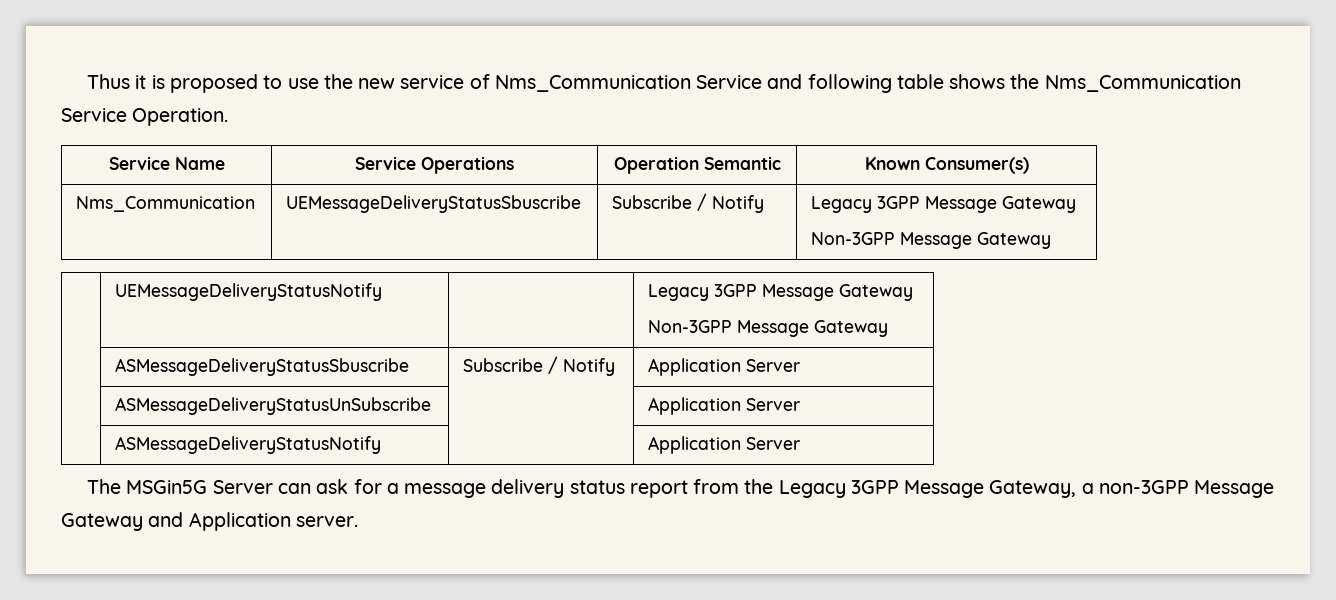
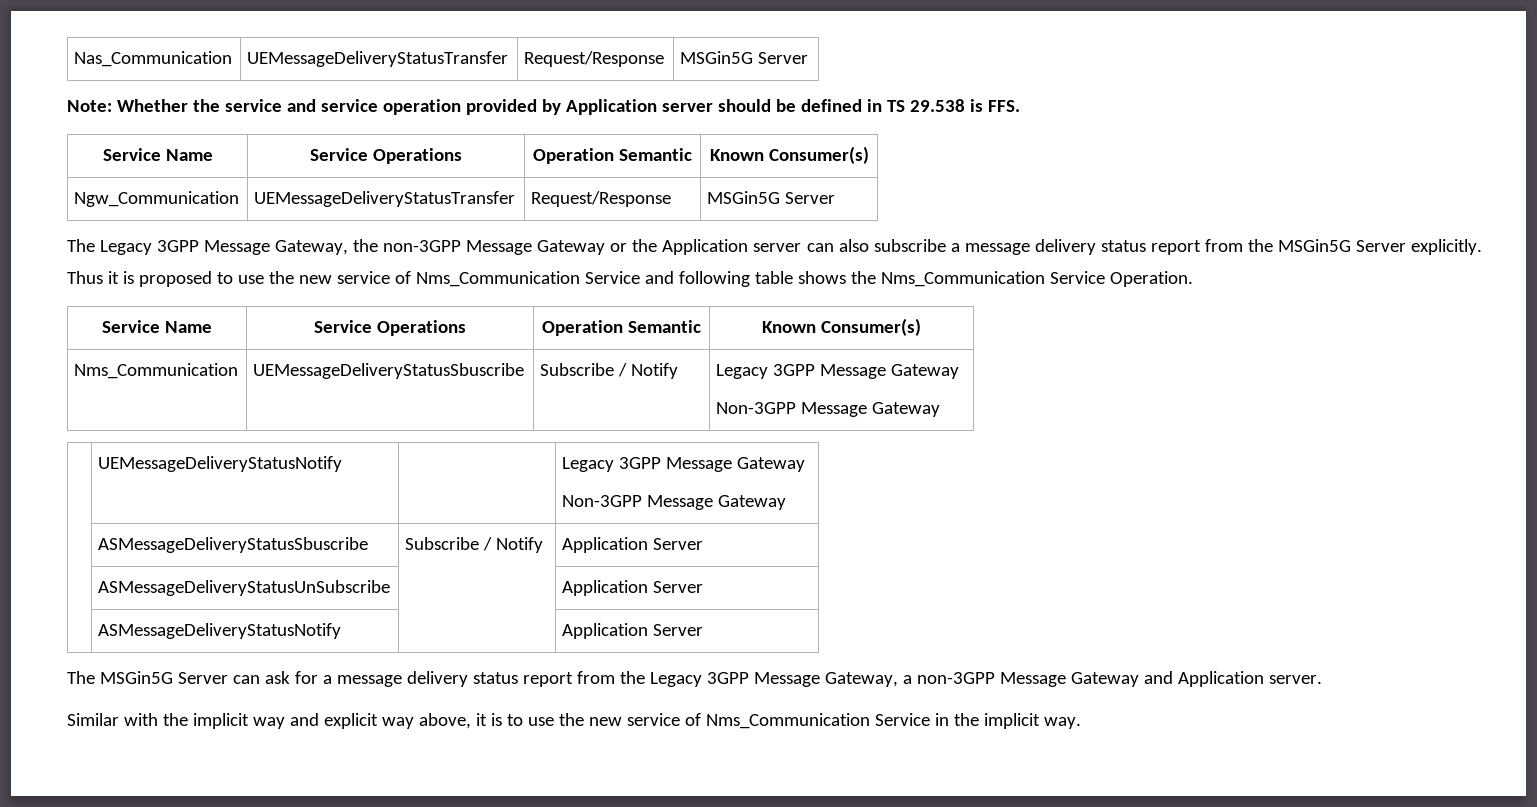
+ Nas_Communication | UEMessageDeliveryStatusTransfer | Request/Response | MSGin5G Server
+ Note: Whether the service and service operation provided by Application server should be defined in TS 29.538 is FFS.
+ Service Name | Service Operations | Operation Semantic | Known Consumer(s)
+ Ngw_Communication | UEMessageDeliveryStatusTransfer | Request/Response | MSGin5G Server
+ The Legacy 3GPP Message Gateway, the non-3GPP Message Gateway or the Application server can also subscribe a message delivery status report from the MSGin5G Server explicitly.
+ Similar with the implicit way and explicit way above, it is to use the new service of Nms_Communication Service in the implicit way.

